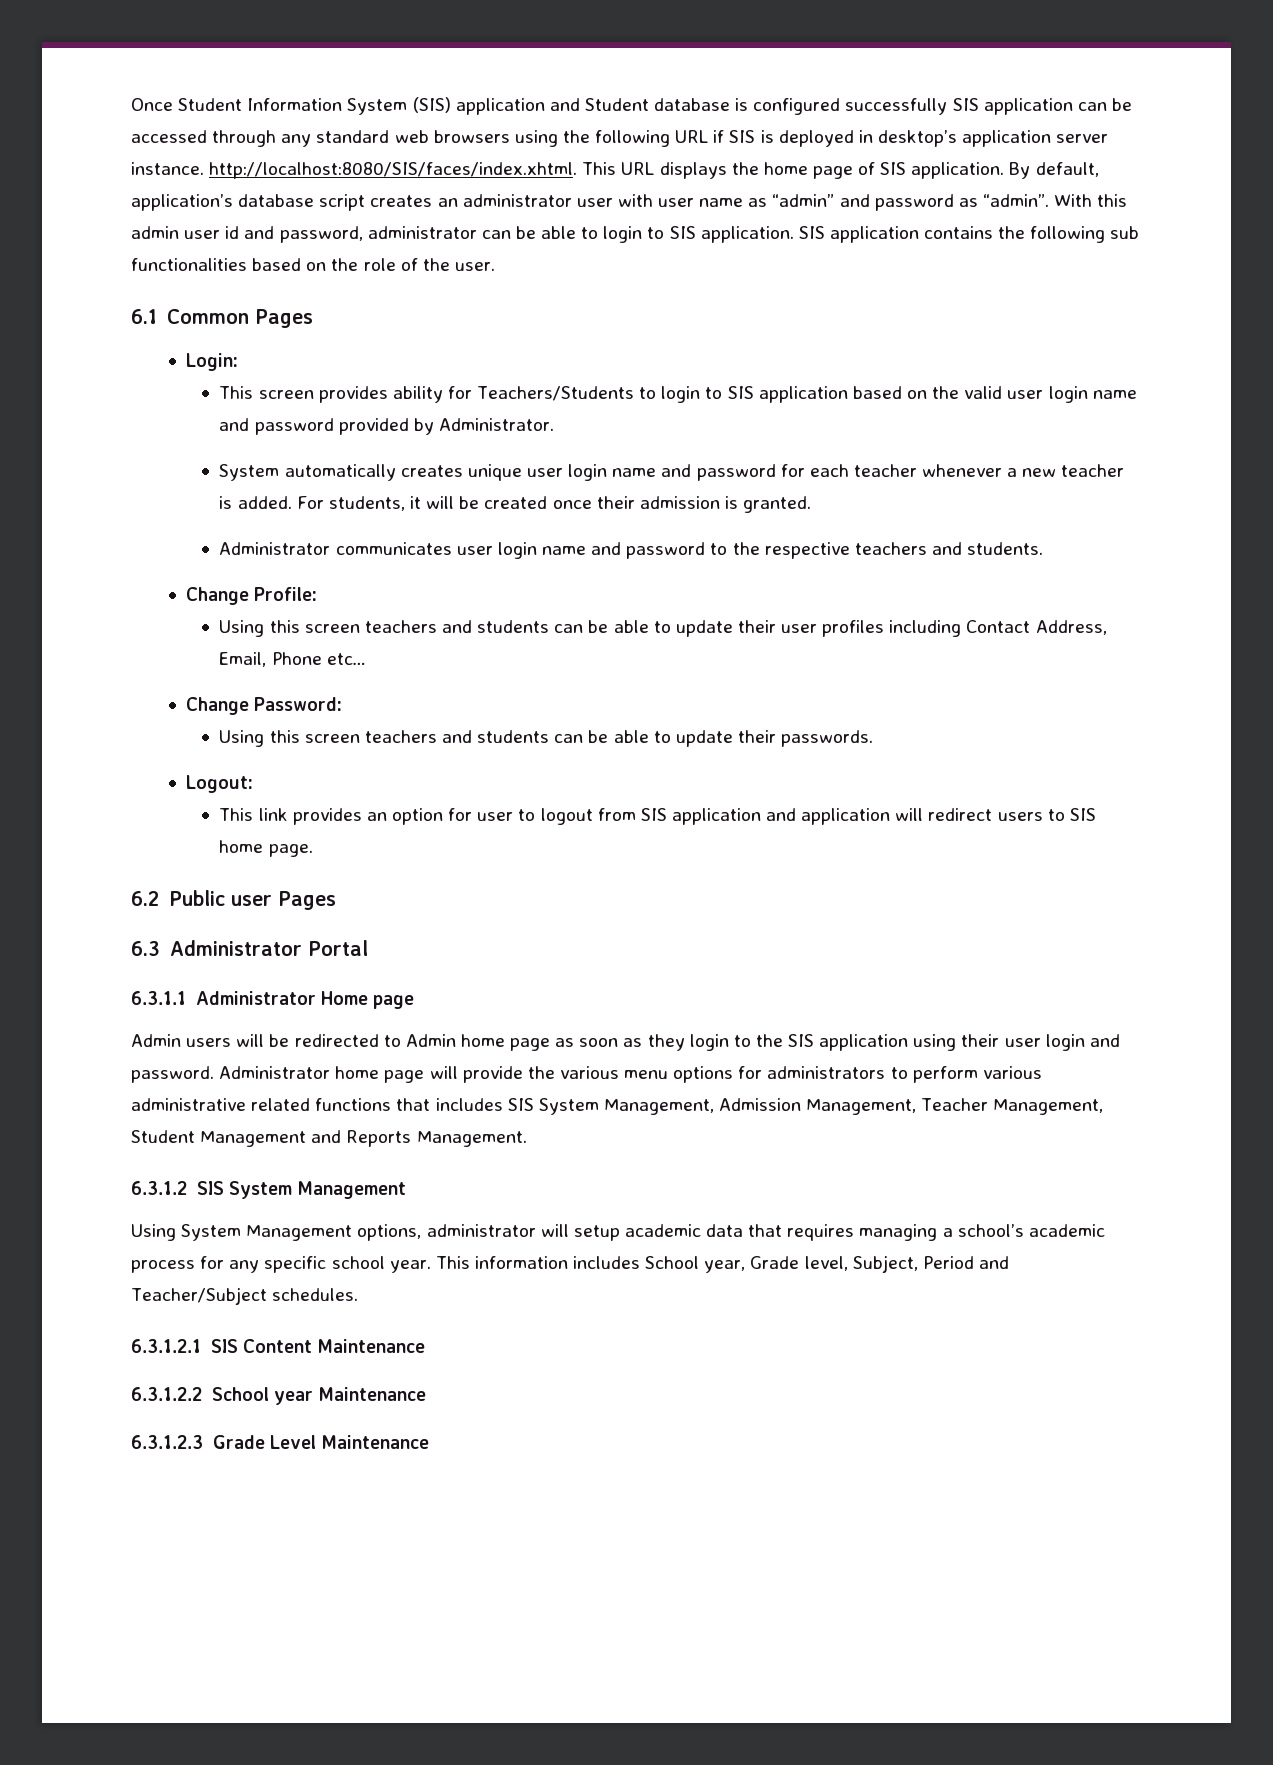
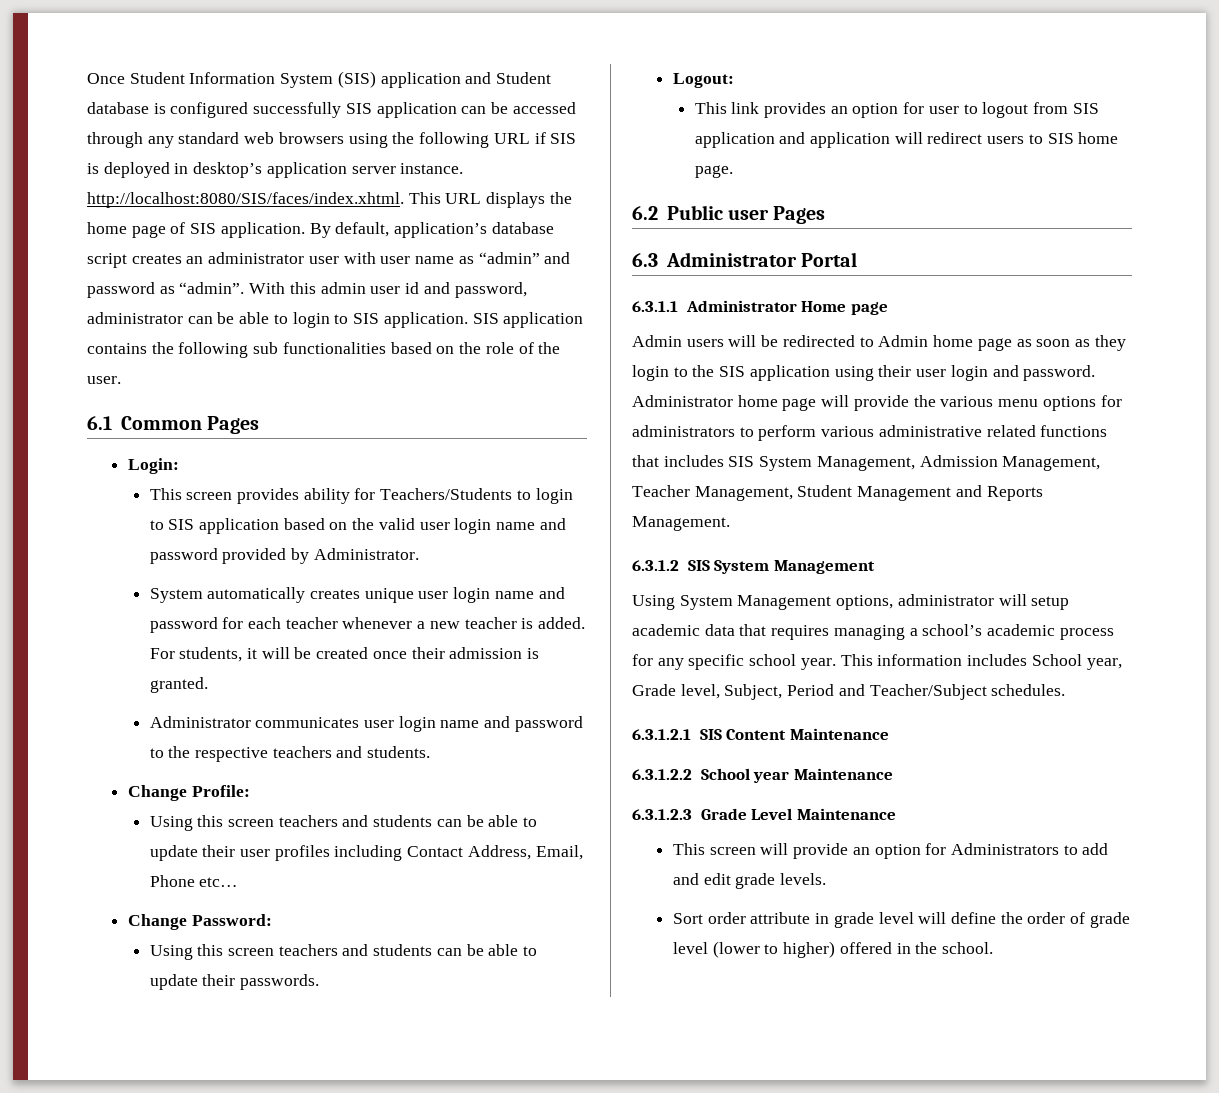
+ This screen will provide an option for Administrators to add and edit grade levels.
+ Sort order attribute in grade level will define the order of grade level (lower to higher) offered in the school.

